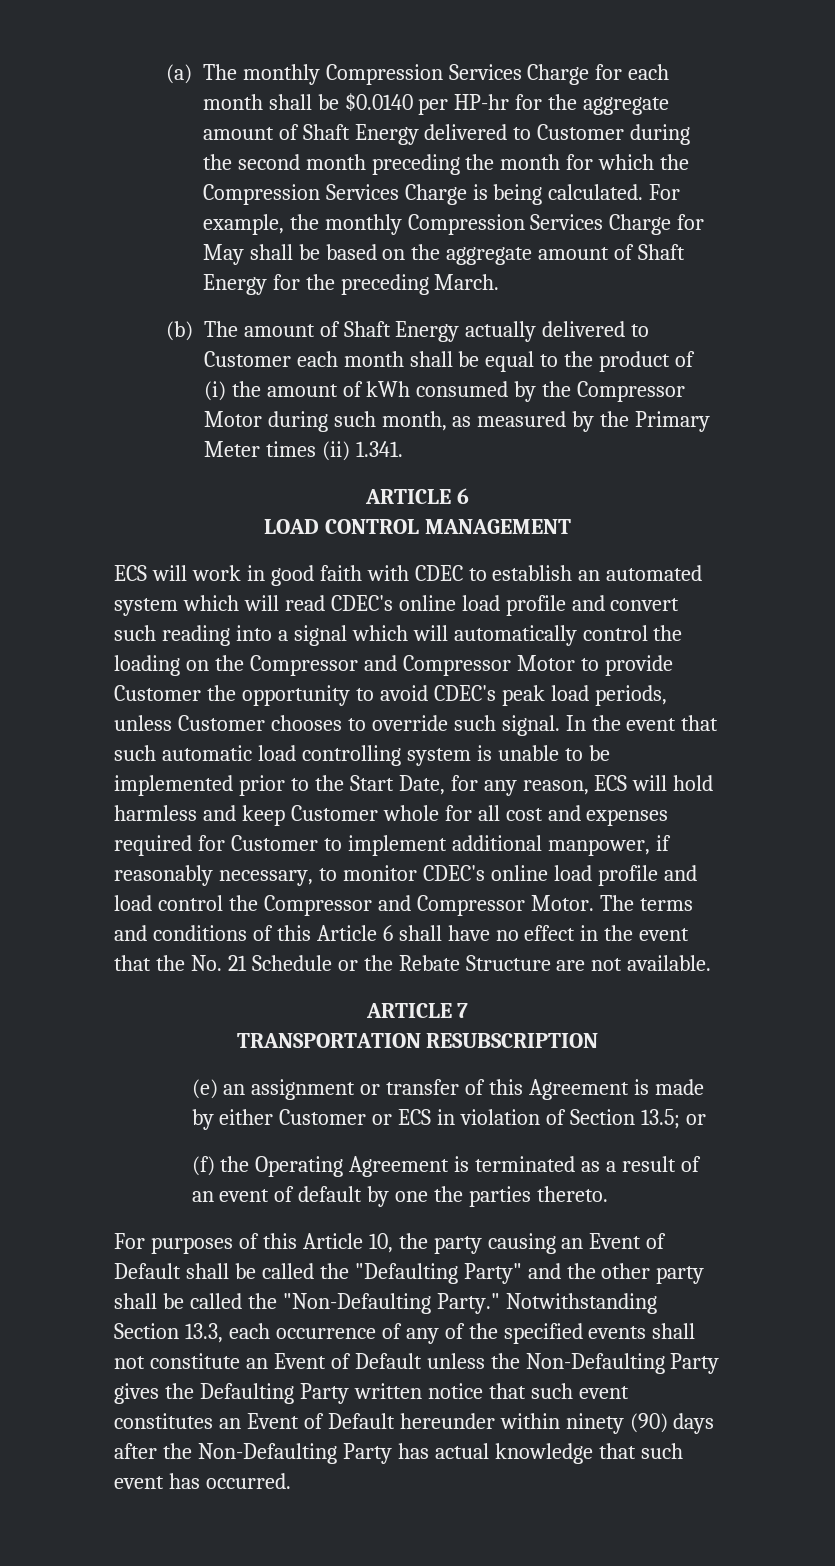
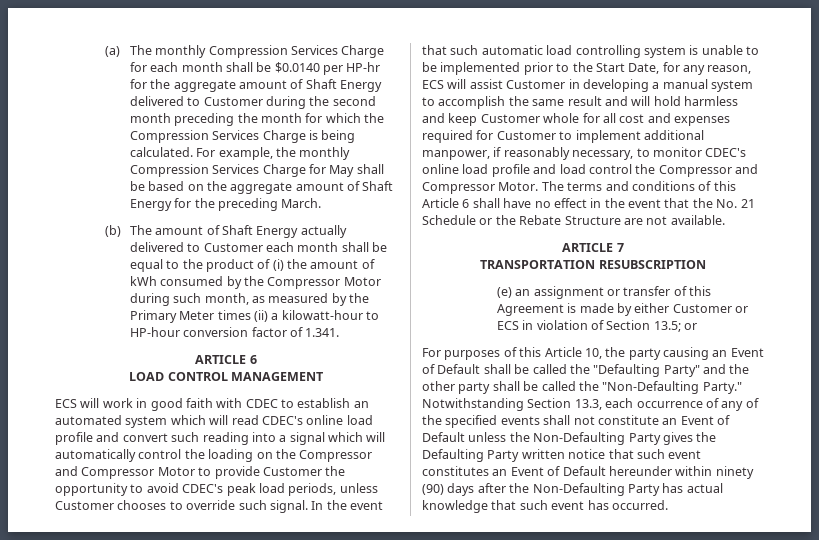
- (b) The amount of Shaft Energy actually delivered to Customer each month shall be equal to the product of (i) the amount of kWh consumed by the Compressor Motor during such month, as measured by the Primary Meter times (ii) 1.341.
+ (b) The amount of Shaft Energy actually delivered to Customer each month shall be equal to the product of (i) the amount of kWh consumed by the Compressor Motor during such month, as measured by the Primary Meter times (ii) a kilowatt-hour to HP-hour conversion factor of 1.341.
- In the event that such automatic load controlling system is unable to be implemented prior to the Start Date, for any reason, ECS will hold harmless and keep Customer whole for all cost and expenses required for Customer to implement additional manpower, if reasonably necessary, to monitor CDEC's online load profile and load control the Compressor and Compressor Motor.
+ In the event that such automatic load controlling system is unable to be implemented prior to the Start Date, for any reason, ECS will assist Customer in developing a manual system to accomplish the same result and will hold harmless and keep Customer whole for all cost and expenses required for Customer to implement additional manpower, if reasonably necessary, to monitor CDEC's online load profile and load control the Compressor and Compressor Motor.
- (f) the Operating Agreement is terminated as a result of an event of default by one the parties thereto.

